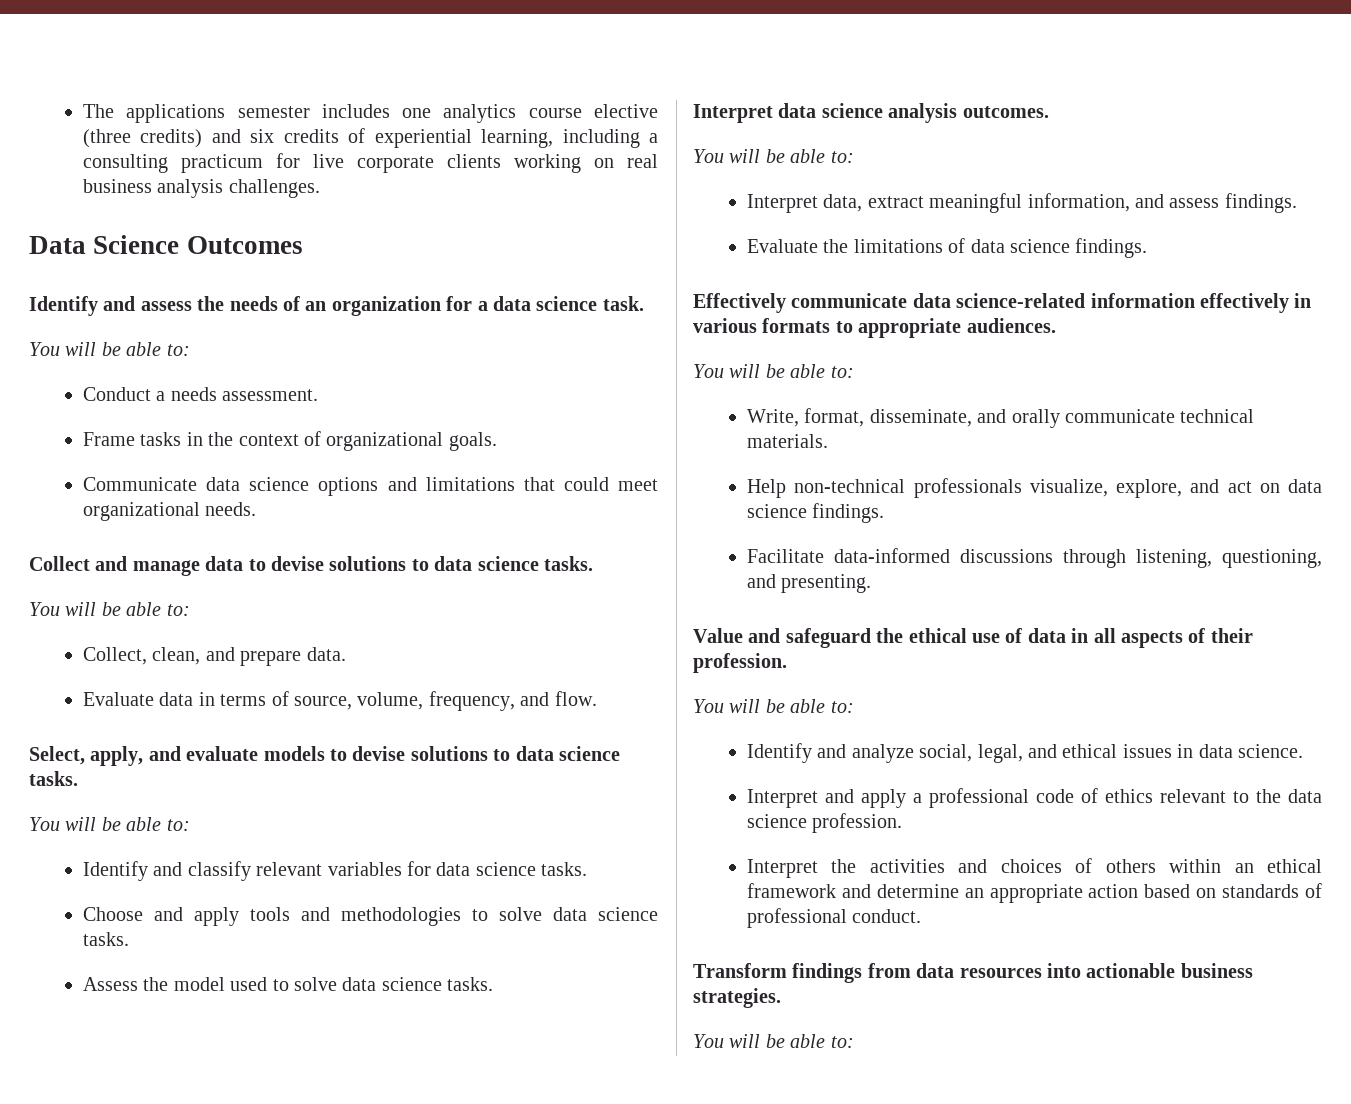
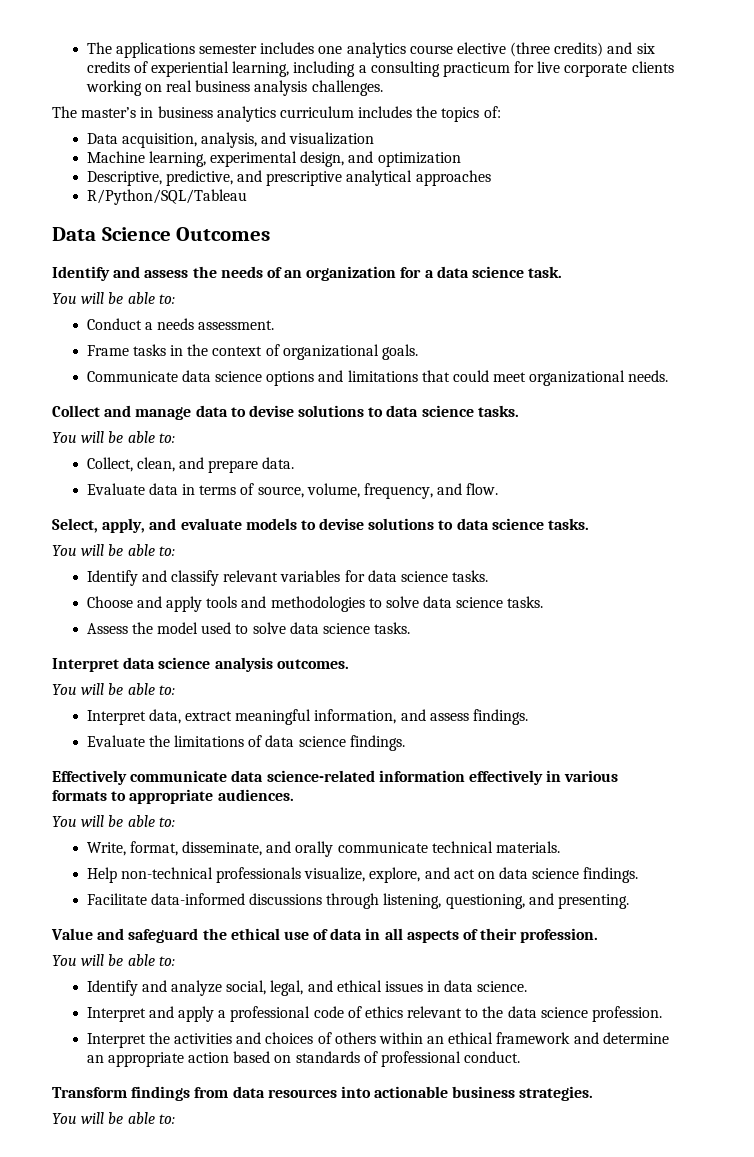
+ The master’s in business analytics curriculum includes the topics of:
+ Data acquisition, analysis, and visualization
+ Machine learning, experimental design, and optimization
+ Descriptive, predictive, and prescriptive analytical approaches
+ R/Python/SQL/Tableau

